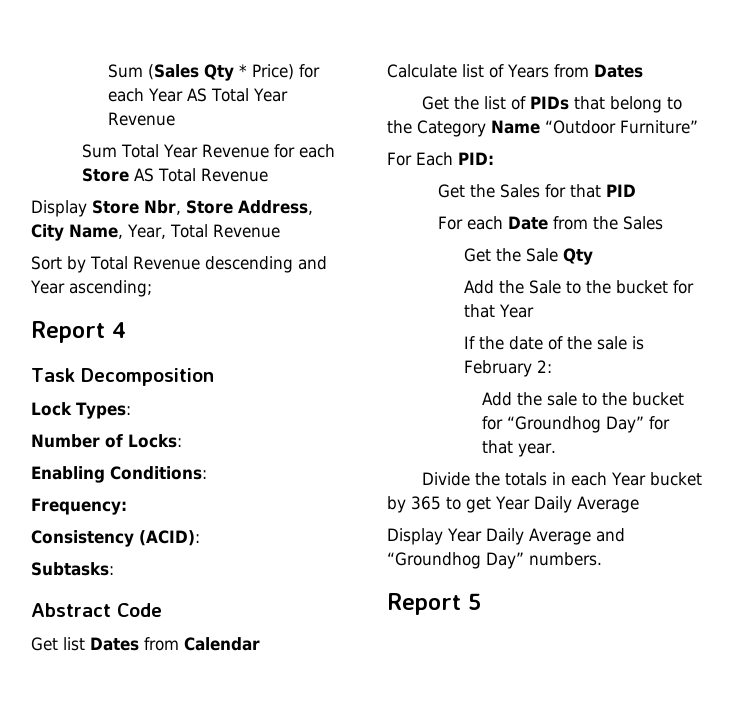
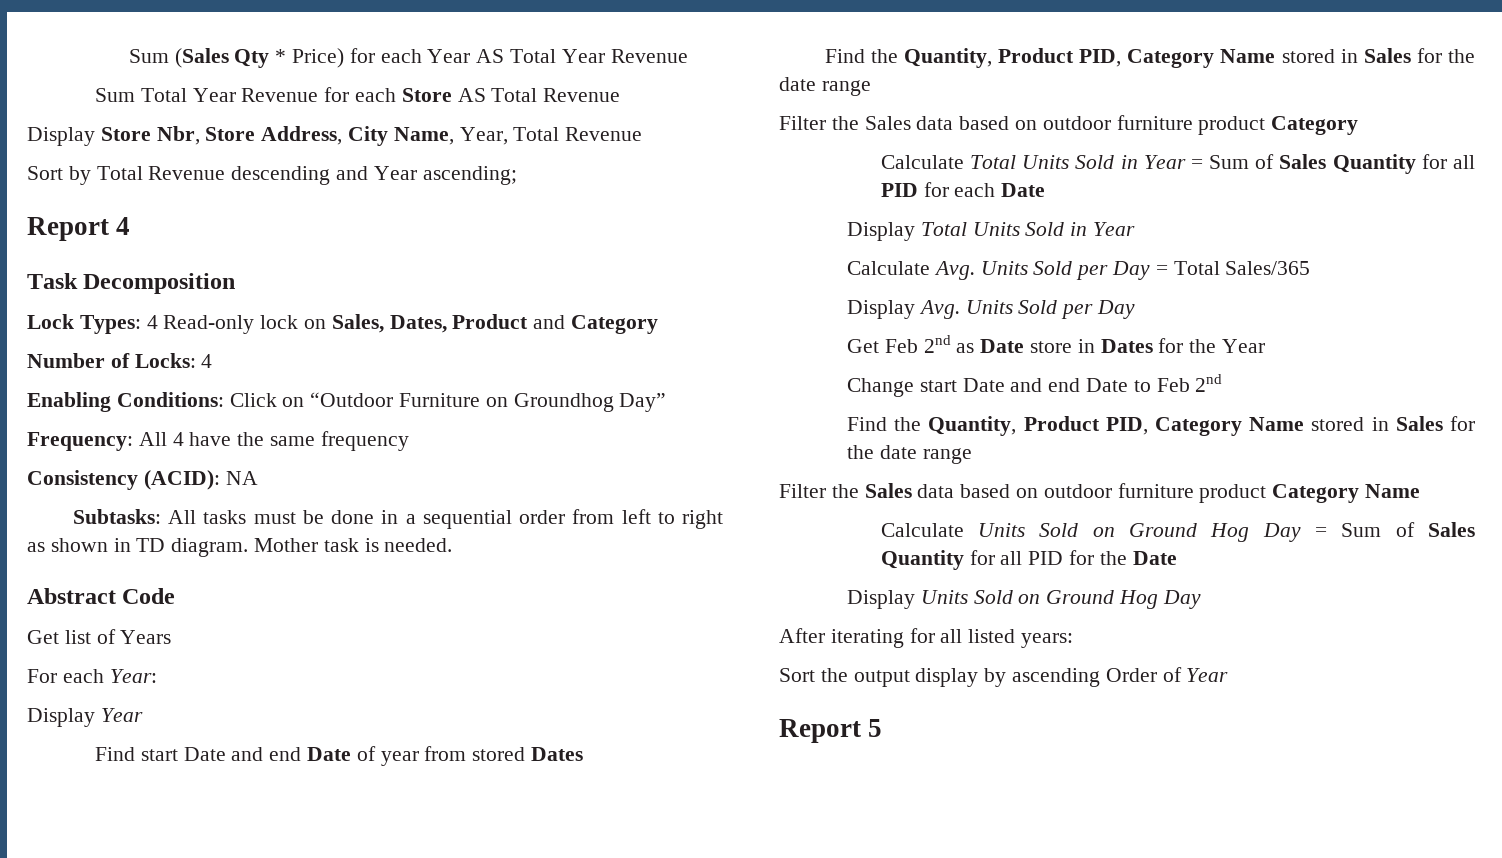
- Lock Types:
+ Lock Types: 4 Read-only lock on Sales, Dates, Product and Category
- Number of Locks:
+ Number of Locks: 4
- Enabling Conditions:
- Frequency:
+ Enabling Conditions: Click on “Outdoor Furniture on Groundhog Day”
+ Frequency: All 4 have the same frequency
- Consistency (ACID):
+ Consistency (ACID): NA
- Subtasks:
+ Subtasks: All tasks must be done in a sequential order from left to right as shown in TD diagram. Mother task is needed.
  Abstract Code
- Get list Dates from Calendar
- Calculate list of Years from Dates
- Get the list of PIDs that belong to the Category Name “Outdoor Furniture”
- For Each PID:
- Get the Sales for that PID
- For each Date from the Sales
- Get the Sale Qty
- Add the Sale to the bucket for that Year
- If the date of the sale is February 2:
- Add the sale to the bucket for “Groundhog Day” for that year.
- Divide the totals in each Year bucket by 365 to get Year Daily Average
- Display Year Daily Average and “Groundhog Day” numbers.
+ Get list of Years
+ For each Year:
+ Display Year
+ Find start Date and end Date of year from stored Dates
+ Find the Quantity, Product PID, Category Name stored in Sales for the date range
+ Filter the Sales data based on outdoor furniture product Category
+ Calculate Total Units Sold in Year = Sum of Sales Quantity for all PID for each Date
+ Display Total Units Sold in Year
+ Calculate Avg. Units Sold per Day = Total Sales/365
+ Display Avg. Units Sold per Day
+ Get Feb 2nd as Date store in Dates for the Year
+ Change start Date and end Date to Feb 2nd
+ Find the Quantity, Product PID, Category Name stored in Sales for the date range
+ Filter the Sales data based on outdoor furniture product Category Name
+ Calculate Units Sold on Ground Hog Day = Sum of Sales Quantity for all PID for the Date
+ Display Units Sold on Ground Hog Day
+ After iterating for all listed years:
+ Sort the output display by ascending Order of Year

